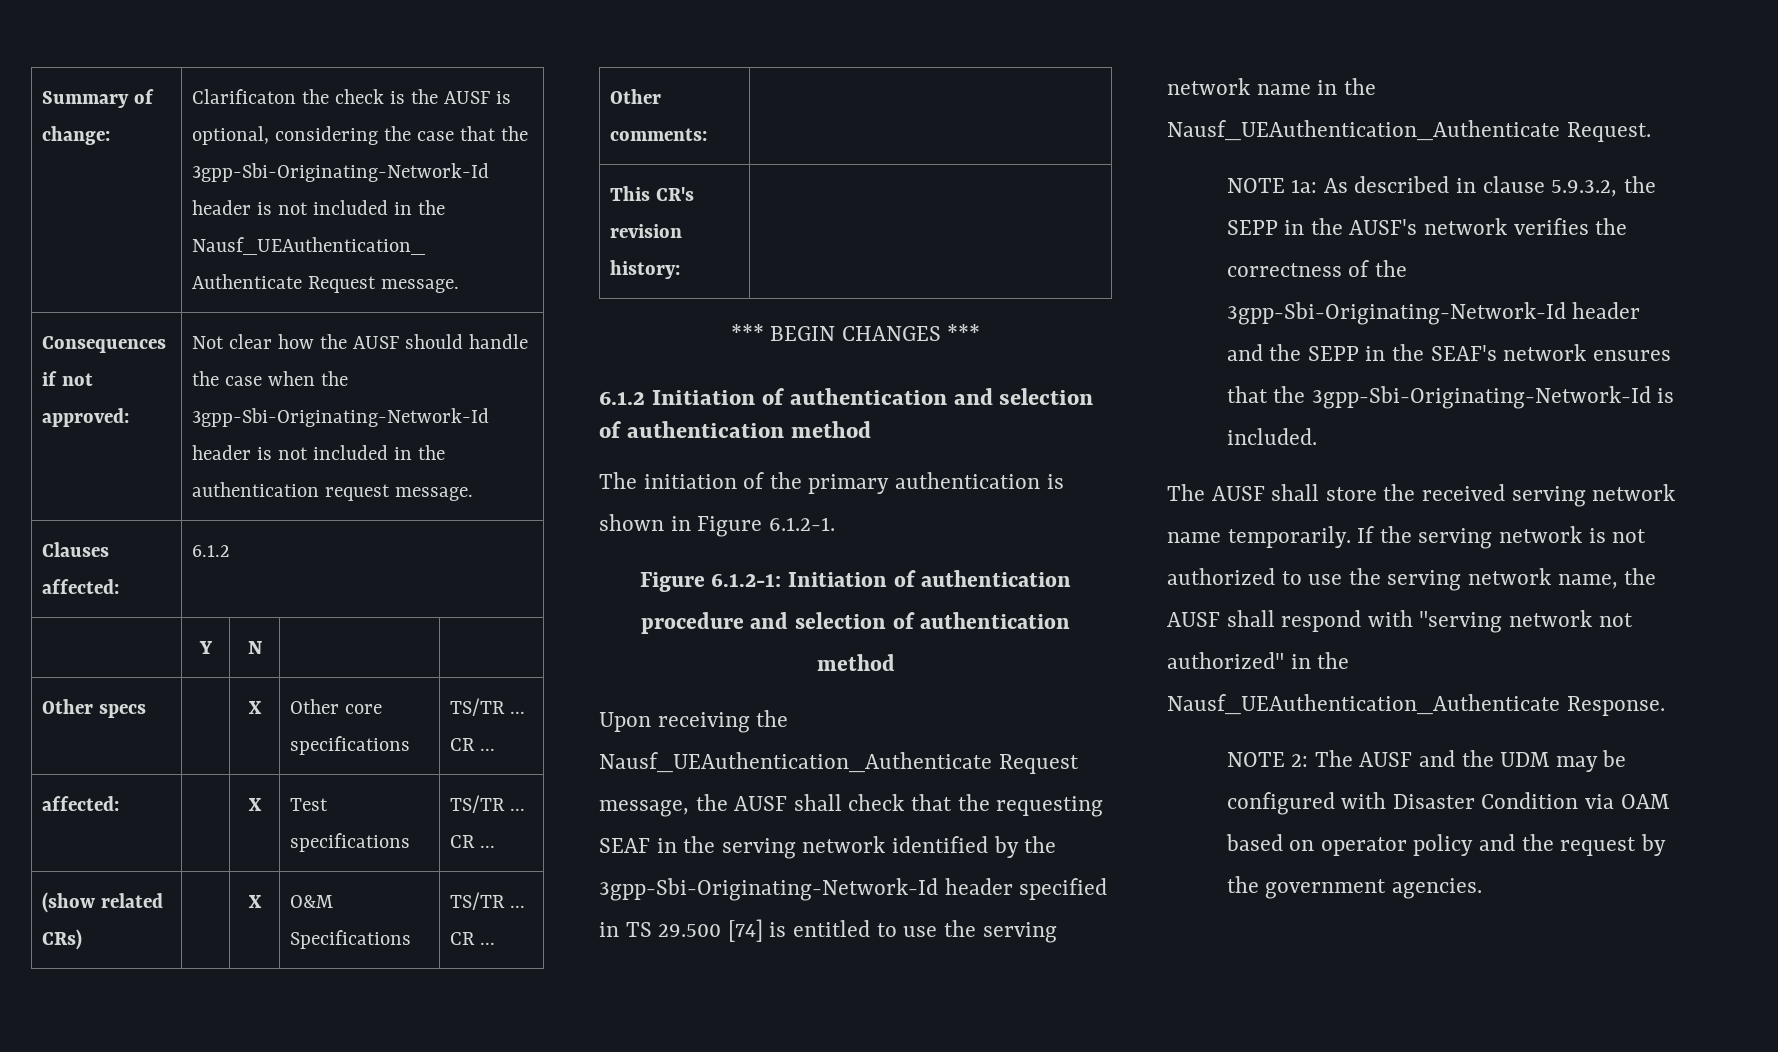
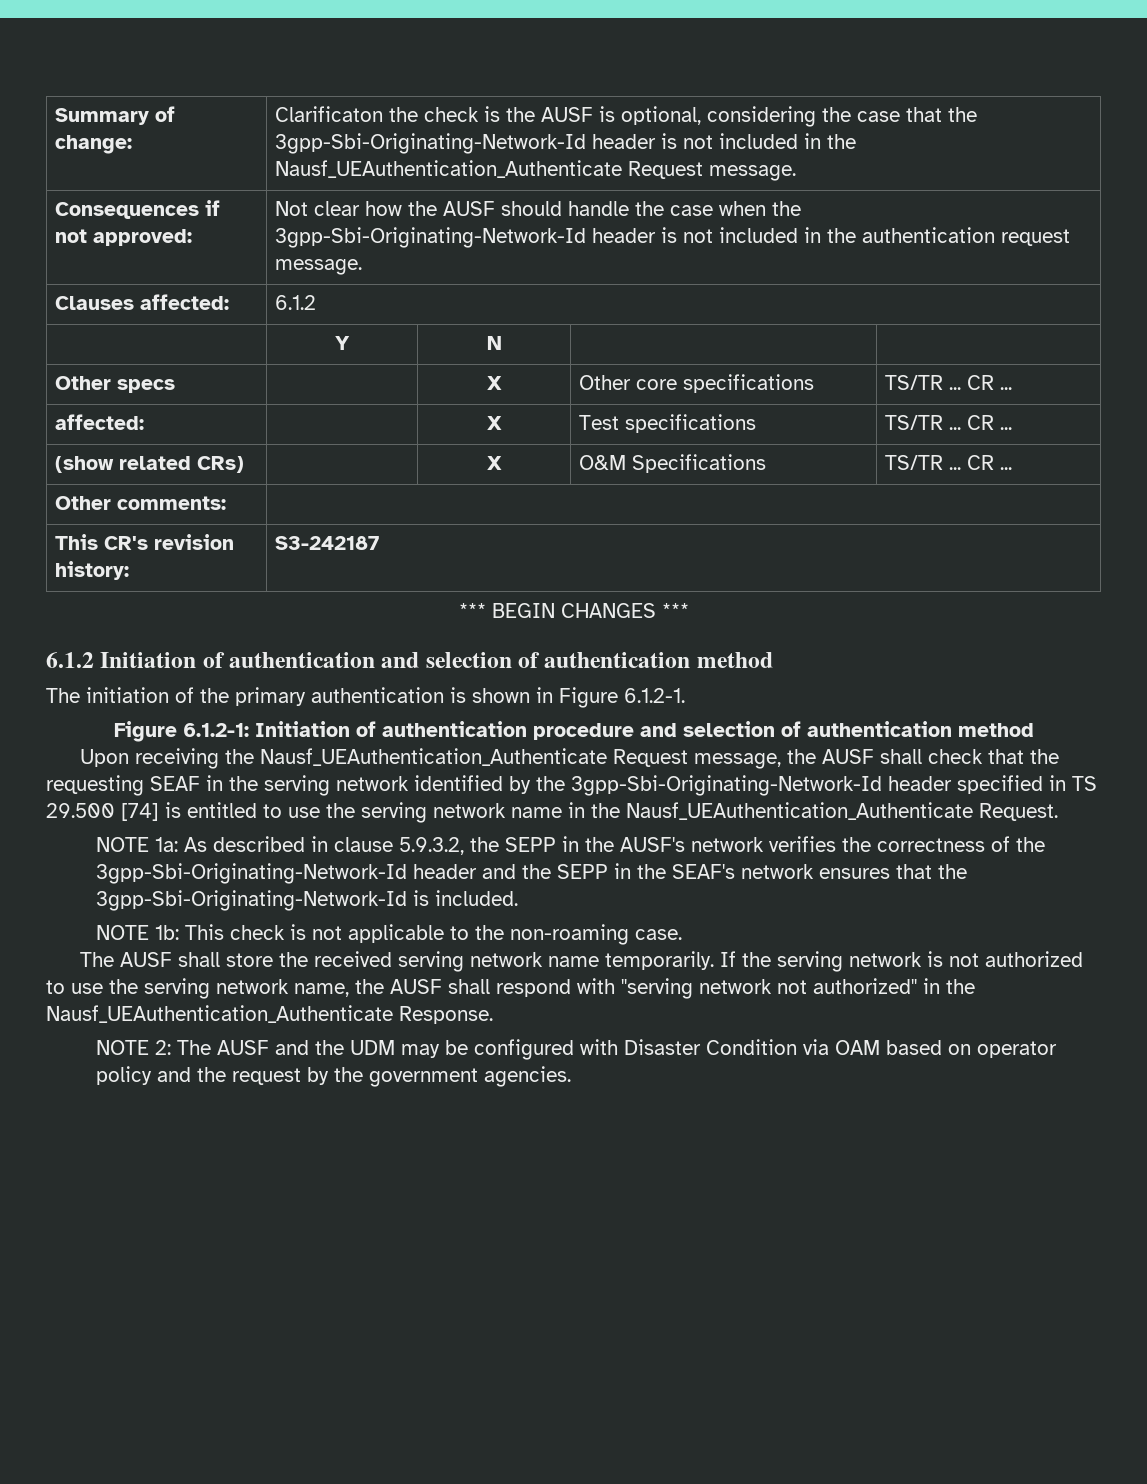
- This CR's revision history: |
+ This CR's revision history: | S3-242187
+ NOTE 1b: This check is not applicable to the non-roaming case.

